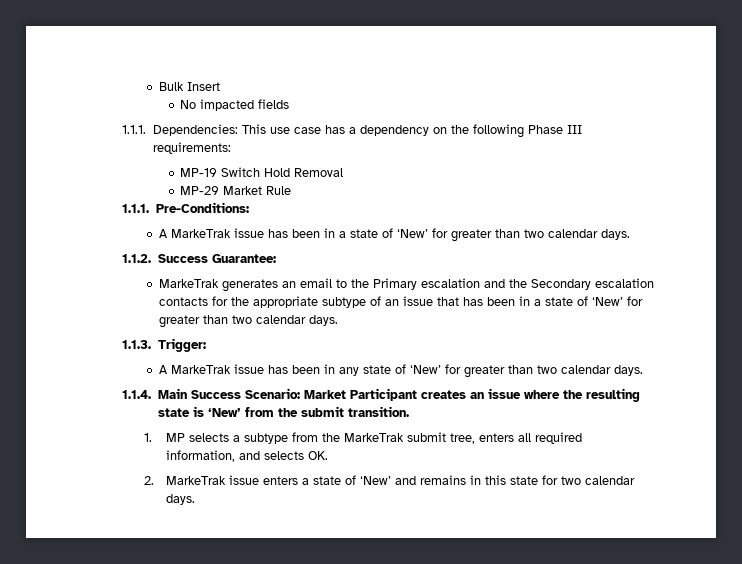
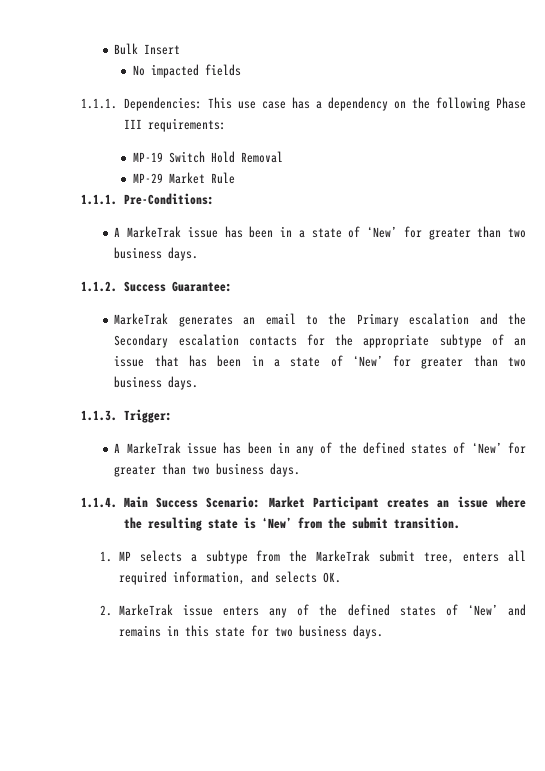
- A MarkeTrak issue has been in a state of ‘New’ for greater than two calendar days.
+ A MarkeTrak issue has been in a state of ‘New’ for greater than two business days.
- MarkeTrak generates an email to the Primary escalation and the Secondary escalation contacts for the appropriate subtype of an issue that has been in a state of ‘New’ for greater than two calendar days.
+ MarkeTrak generates an email to the Primary escalation and the Secondary escalation contacts for the appropriate subtype of an issue that has been in a state of ‘New’ for greater than two business days.
- A MarkeTrak issue has been in any state of ‘New’ for greater than two calendar days.
+ A MarkeTrak issue has been in any of the defined states of ‘New’ for greater than two business days.
- 2. MarkeTrak issue enters a state of ‘New’ and remains in this state for two calendar days.
+ 2. MarkeTrak issue enters any of the defined states of ‘New’ and remains in this state for two business days.

